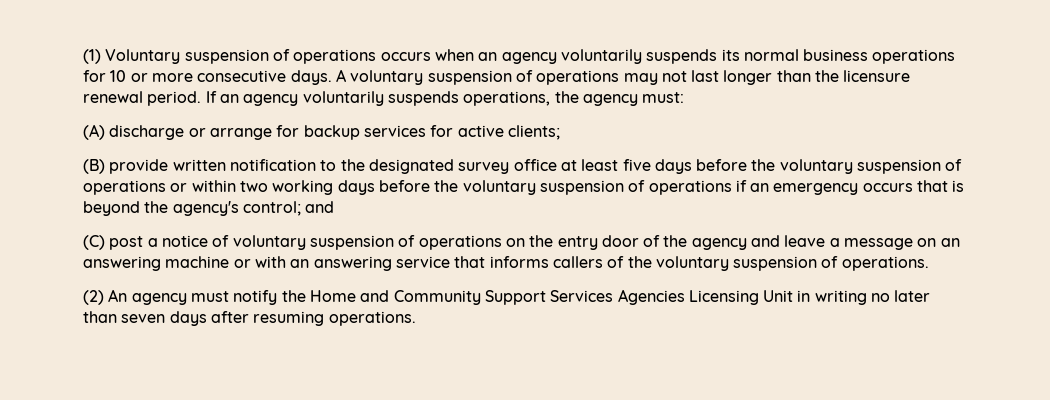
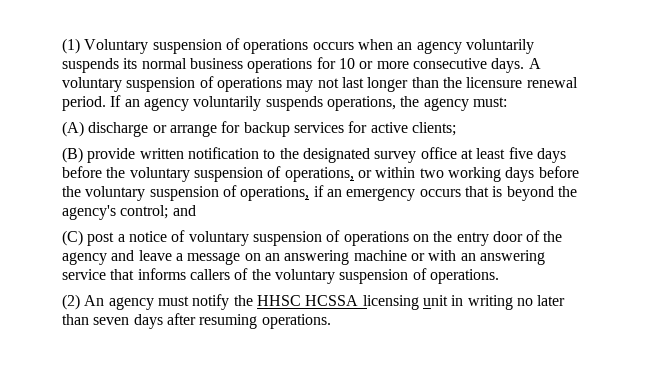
- (B) provide written notification to the designated survey office at least five days before the voluntary suspension of operations or within two working days before the voluntary suspension of operations if an emergency occurs that is beyond the agency's control; and
+ (B) provide written notification to the designated survey office at least five days before the voluntary suspension of operations, or within two working days before the voluntary suspension of operations, if an emergency occurs that is beyond the agency's control; and
- (2) An agency must notify the Home and Community Support Services Agencies Licensing Unit in writing no later than seven days after resuming operations.
+ (2) An agency must notify the HHSC HCSSA licensing unit in writing no later than seven days after resuming operations.

